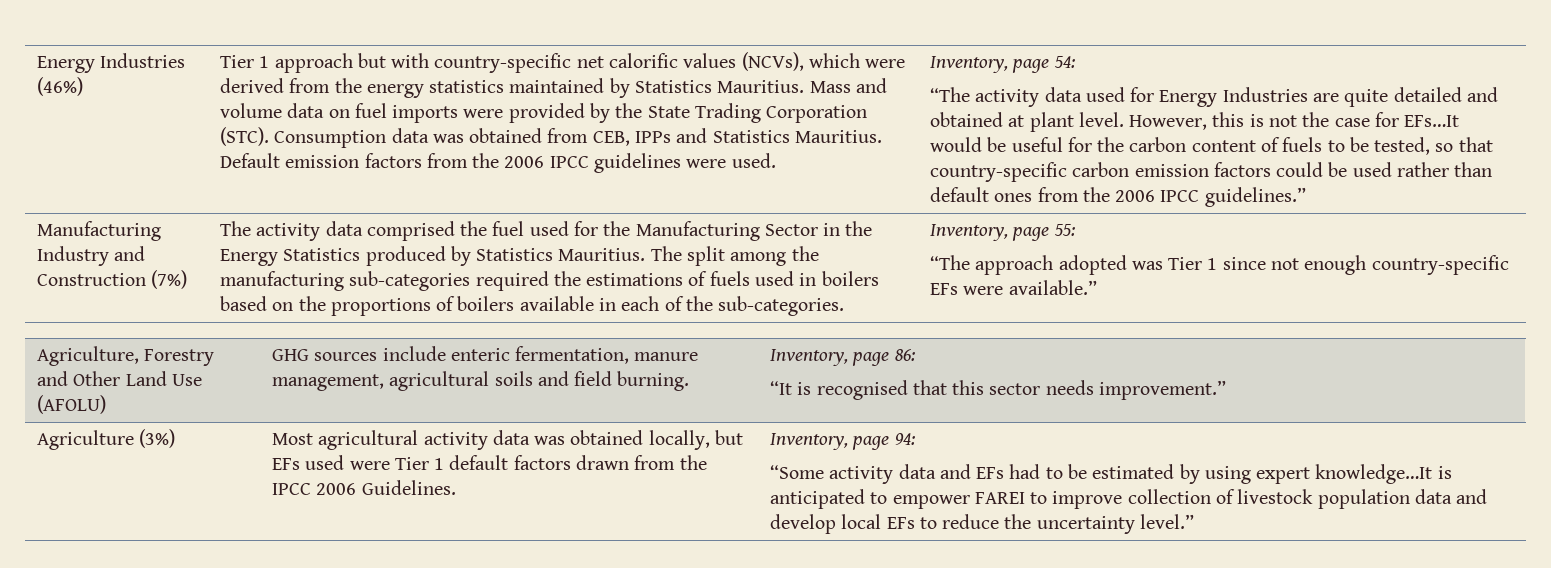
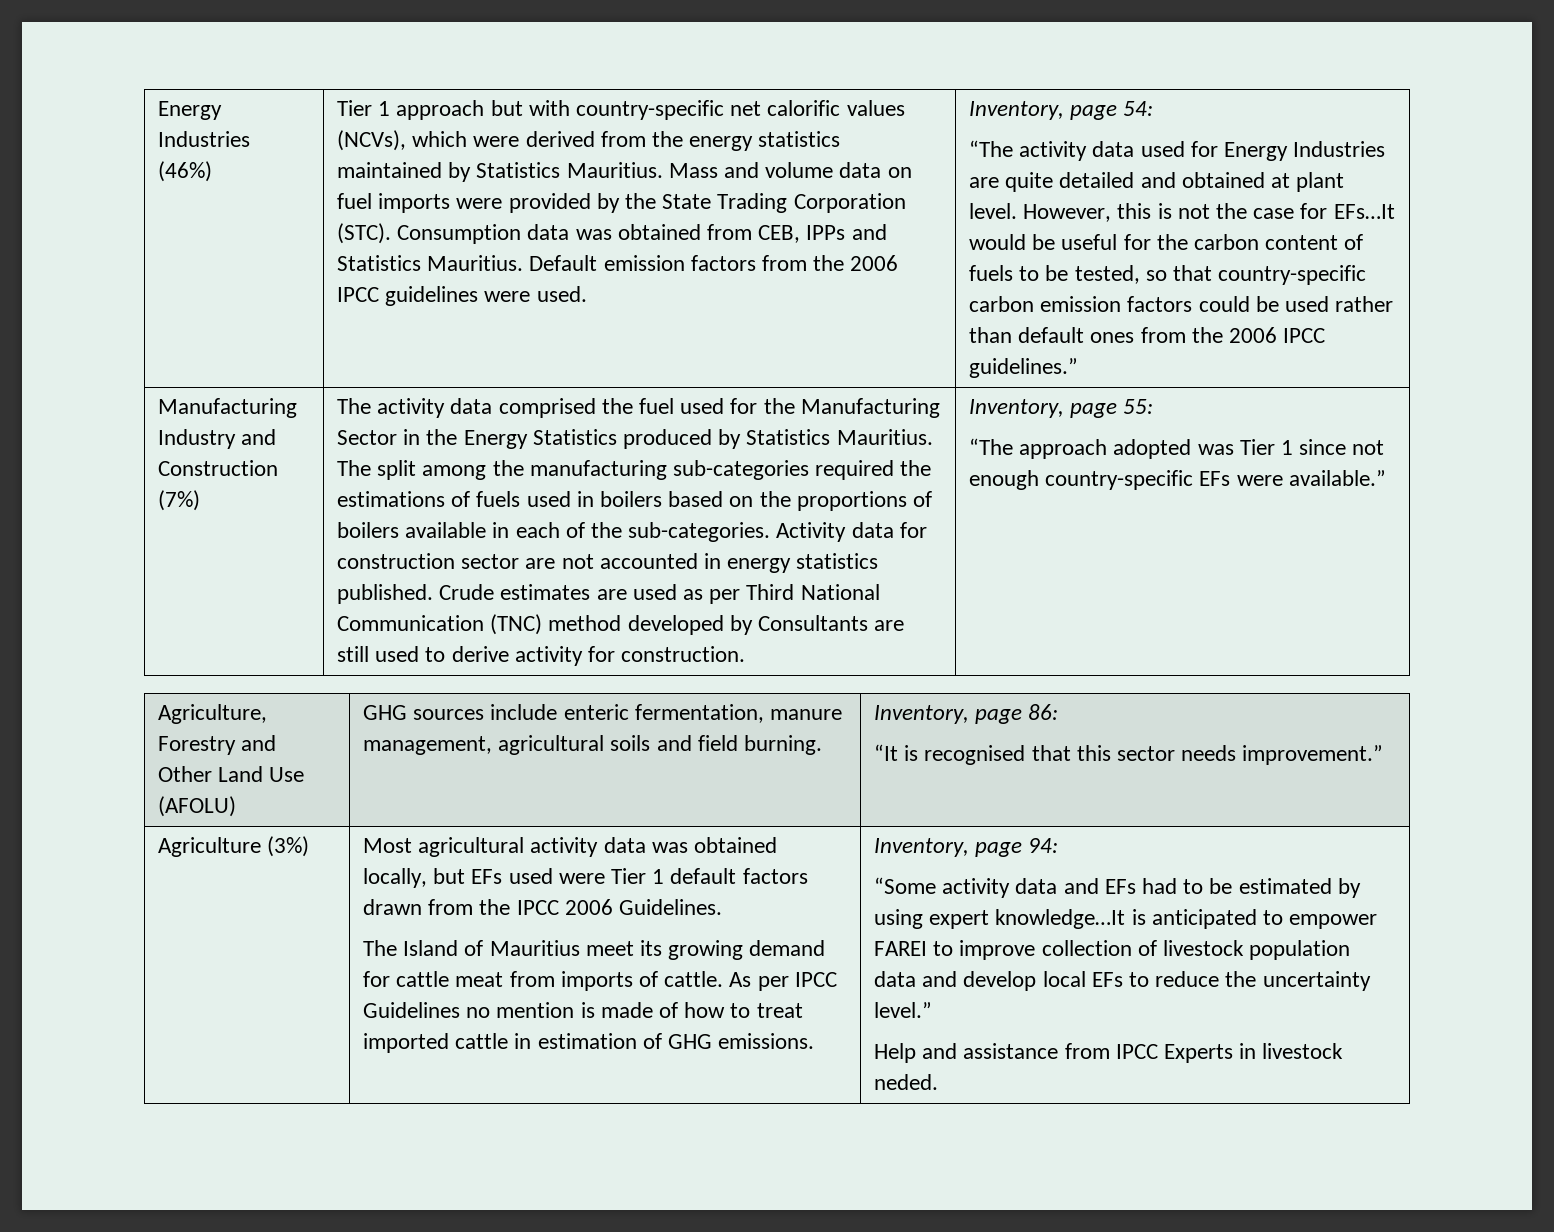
+ Activity data for construction sector are not accounted in energy statistics published. Crude estimates are used as per Third National Communication (TNC) method developed by Consultants are still used to derive activity for construction.
+ The Island of Mauritius meet its growing demand for cattle meat from imports of cattle. As per IPCC Guidelines no mention is made of how to treat imported cattle in estimation of GHG emissions.
+ Help and assistance from IPCC Experts in livestock neded.

